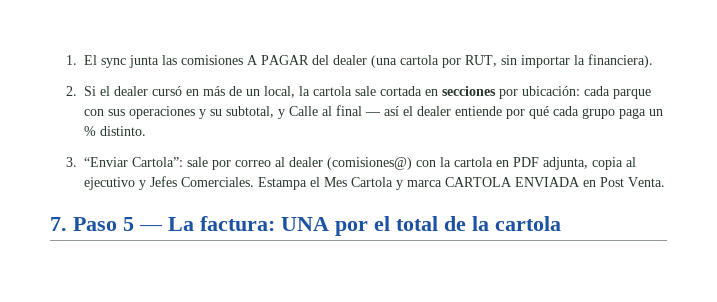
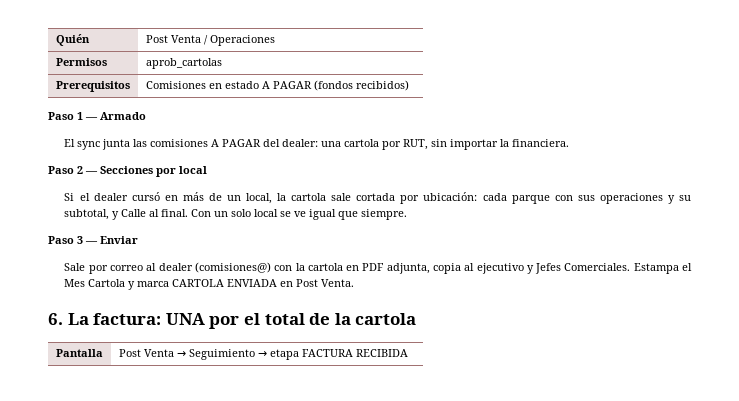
- 1. El sync junta las comisiones A PAGAR del dealer (una cartola por RUT, sin importar la financiera).
- 2. Si el dealer cursó en más de un local, la cartola sale cortada en secciones por ubicación: cada parque con sus operaciones y su subtotal, y Calle al final — así el dealer entiende por qué cada grupo paga un % distinto.
- 3. “Enviar Cartola”: sale por correo al dealer (comisiones@) con la cartola en PDF adjunta, copia al ejecutivo y Jefes Comerciales.
+ Quién | Post Venta / Operaciones
+ Permisos | aprob_cartolas
+ Prerequisitos | Comisiones en estado A PAGAR (fondos recibidos)
+ Paso 1 — Armado
+ El sync junta las comisiones A PAGAR del dealer: una cartola por RUT, sin importar la financiera.
+ Paso 2 — Secciones por local
+ Si el dealer cursó en más de un local, la cartola sale cortada por ubicación: cada parque con sus operaciones y su subtotal, y Calle al final. Con un solo local se ve igual que siempre.
+ Paso 3 — Enviar
+ Sale por correo al dealer (comisiones@) con la cartola en PDF adjunta, copia al ejecutivo y Jefes Comerciales.
- 7. Paso 5 — La factura: UNA por el total de la cartola
+ 6. La factura: UNA por el total de la cartola
+ Pantalla | Post Venta → Seguimiento → etapa FACTURA RECIBIDA

